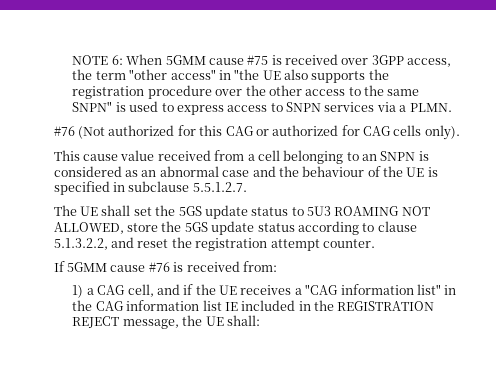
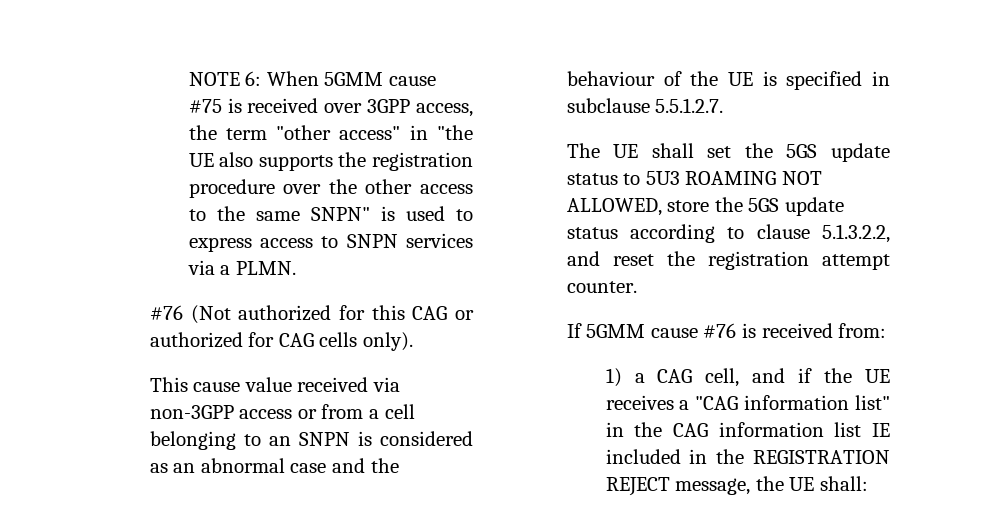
- This cause value received from a cell belonging to an SNPN is considered as an abnormal case and the behaviour of the UE is specified in subclause 5.5.1.2.7.
+ This cause value received via non-3GPP access or from a cell belonging to an SNPN is considered as an abnormal case and the behaviour of the UE is specified in subclause 5.5.1.2.7.

